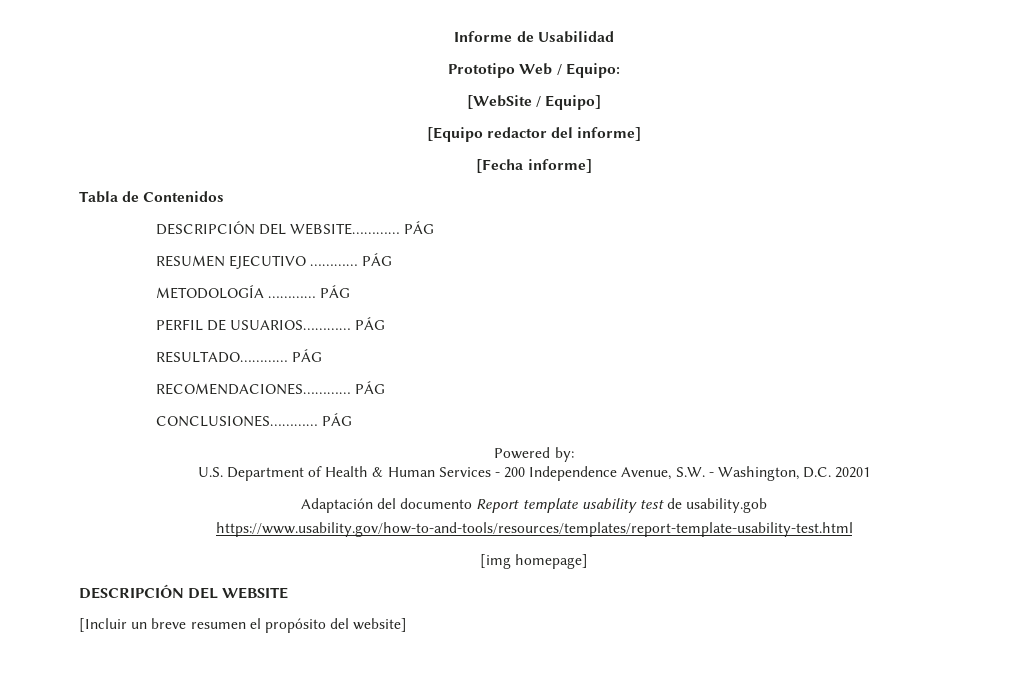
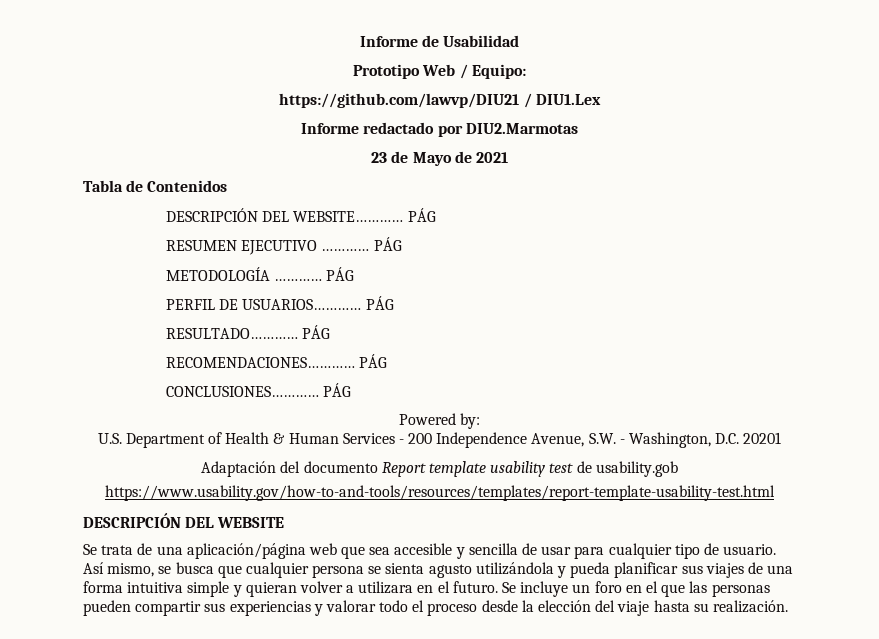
- [WebSite / Equipo]
- [Equipo redactor del informe]
- [Fecha informe]
+ https://github.com/lawvp/DIU21 / DIU1.Lex
+ Informe redactado por DIU2.Marmotas
+ 23 de Mayo de 2021
- [img homepage]
- [Incluir un breve resumen el propósito del website]
+ Se trata de una aplicación/página web que sea accesible y sencilla de usar para cualquier tipo de usuario. Así mismo, se busca que cualquier persona se sienta agusto utilizándola y pueda planificar sus viajes de una forma intuitiva simple y quieran volver a utilizara en el futuro. Se incluye un foro en el que las personas pueden compartir sus experiencias y valorar todo el proceso desde la elección del viaje hasta su realización.

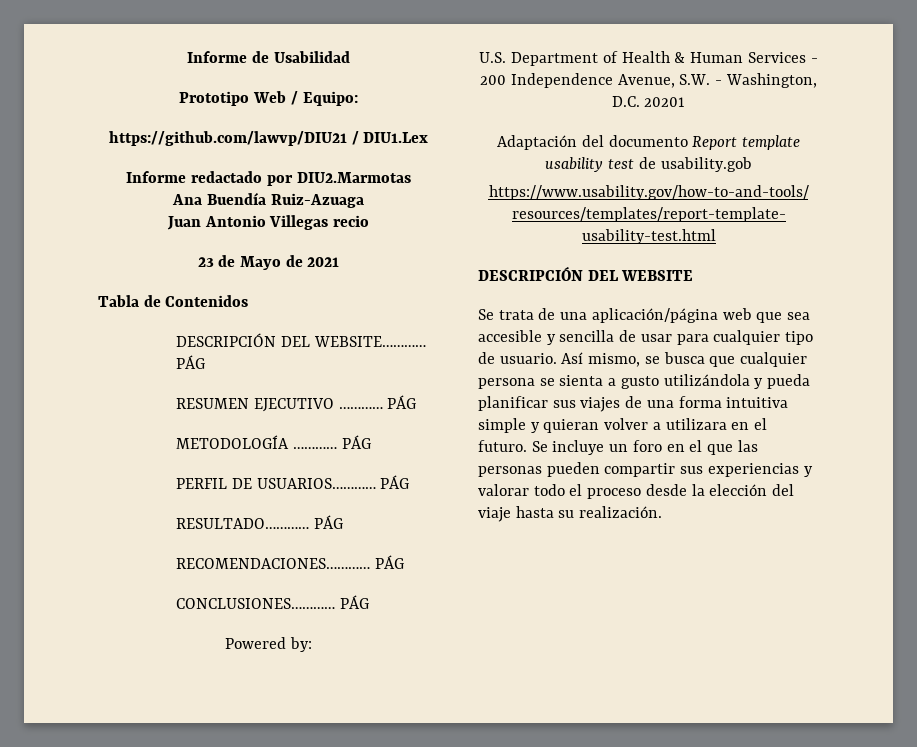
+ Ana Buendía Ruiz-Azuaga
+ Juan Antonio Villegas recio
- Así mismo, se busca que cualquier persona se sienta agusto utilizándola y pueda planificar sus viajes de una forma intuitiva simple y quieran volver a utilizara en el futuro.
+ Así mismo, se busca que cualquier persona se sienta a gusto utilizándola y pueda planificar sus viajes de una forma intuitiva simple y quieran volver a utilizara en el futuro.

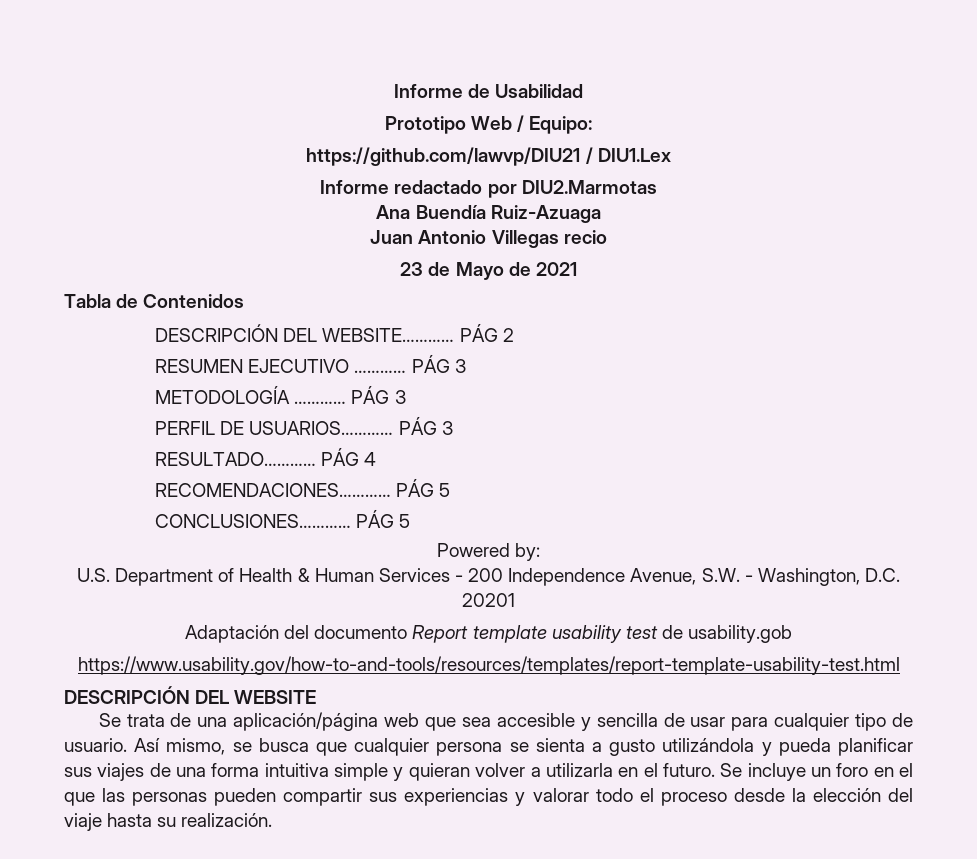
- DESCRIPCIÓN DEL WEBSITE………… PÁG
+ DESCRIPCIÓN DEL WEBSITE………… PÁG 2
- RESUMEN EJECUTIVO ………… PÁG
+ RESUMEN EJECUTIVO ………… PÁG 3
- METODOLOGÍA ………… PÁG
+ METODOLOGÍA ………… PÁG 3
- PERFIL DE USUARIOS………… PÁG
+ PERFIL DE USUARIOS………… PÁG 3
- RESULTADO………… PÁG
+ RESULTADO………… PÁG 4
- RECOMENDACIONES………… PÁG
+ RECOMENDACIONES………… PÁG 5
- CONCLUSIONES………… PÁG
+ CONCLUSIONES………… PÁG 5
- Así mismo, se busca que cualquier persona se sienta a gusto utilizándola y pueda planificar sus viajes de una forma intuitiva simple y quieran volver a utilizara en el futuro.
+ Así mismo, se busca que cualquier persona se sienta a gusto utilizándola y pueda planificar sus viajes de una forma intuitiva simple y quieran volver a utilizarla en el futuro.

